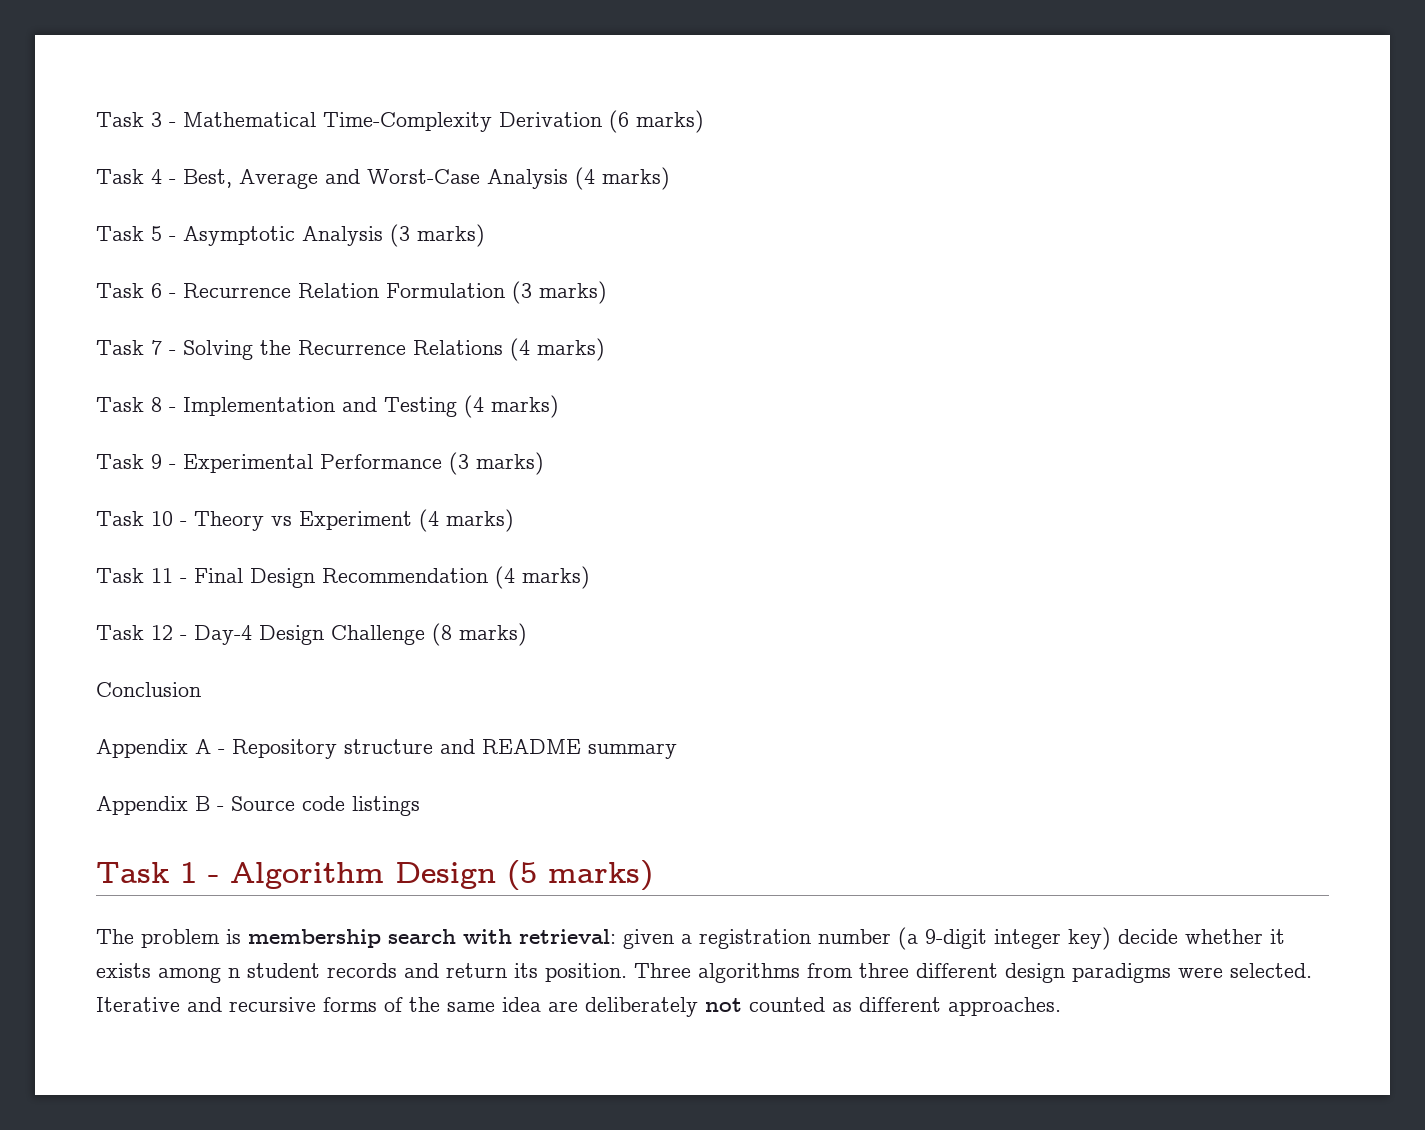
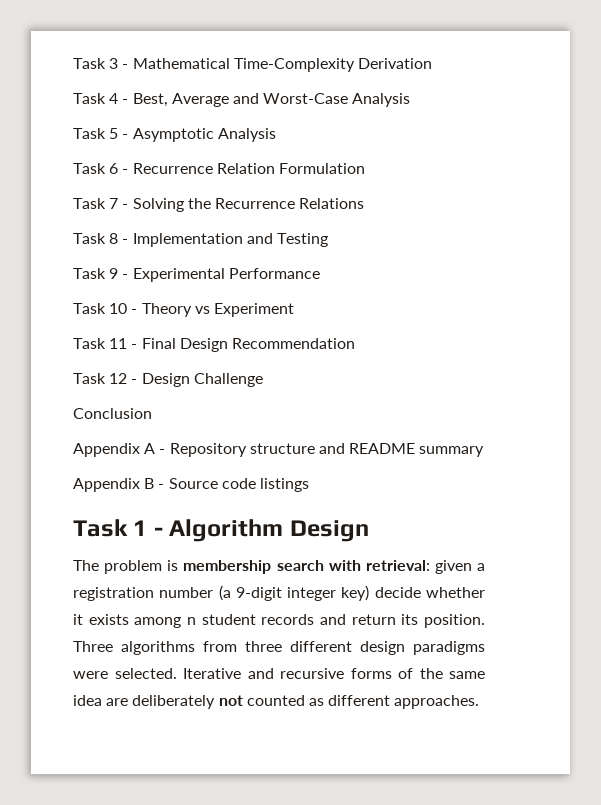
- Task 3 - Mathematical Time-Complexity Derivation (6 marks)
+ Task 3 - Mathematical Time-Complexity Derivation
- Task 4 - Best, Average and Worst-Case Analysis (4 marks)
+ Task 4 - Best, Average and Worst-Case Analysis
- Task 5 - Asymptotic Analysis (3 marks)
+ Task 5 - Asymptotic Analysis
- Task 6 - Recurrence Relation Formulation (3 marks)
+ Task 6 - Recurrence Relation Formulation
- Task 7 - Solving the Recurrence Relations (4 marks)
+ Task 7 - Solving the Recurrence Relations
- Task 8 - Implementation and Testing (4 marks)
+ Task 8 - Implementation and Testing
- Task 9 - Experimental Performance (3 marks)
+ Task 9 - Experimental Performance
- Task 10 - Theory vs Experiment (4 marks)
+ Task 10 - Theory vs Experiment
- Task 11 - Final Design Recommendation (4 marks)
+ Task 11 - Final Design Recommendation
- Task 12 - Day-4 Design Challenge (8 marks)
+ Task 12 - Design Challenge
- Task 1 - Algorithm Design (5 marks)
+ Task 1 - Algorithm Design

